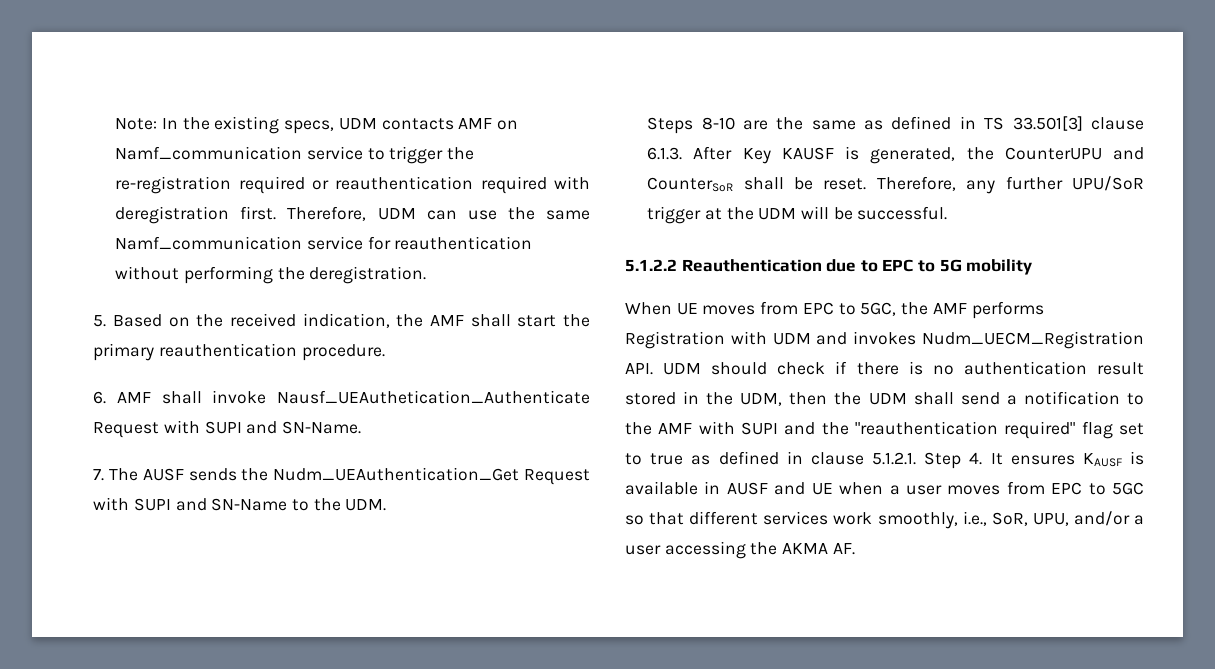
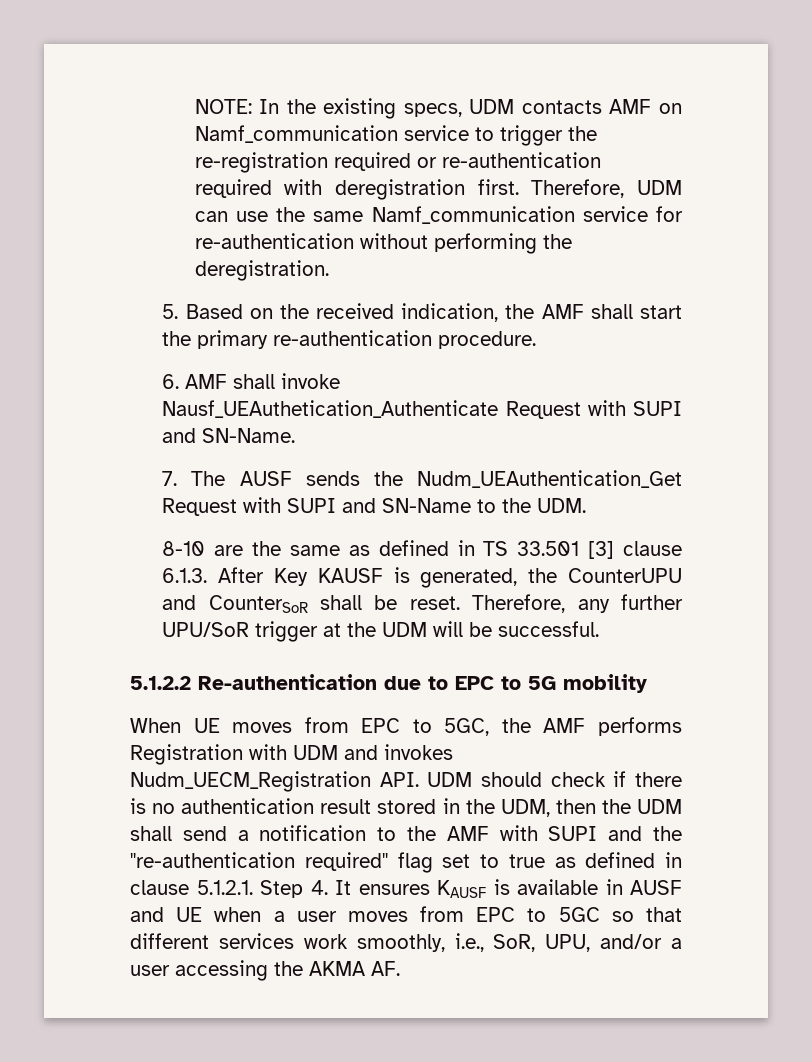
- Note: In the existing specs, UDM contacts AMF on Namf_communication service to trigger the re-registration required or reauthentication required with deregistration first.
+ NOTE: In the existing specs, UDM contacts AMF on Namf_communication service to trigger the re-registration required or re-authentication required with deregistration first.
- Therefore, UDM can use the same Namf_communication service for reauthentication without performing the deregistration.
+ Therefore, UDM can use the same Namf_communication service for re-authentication without performing the deregistration.
- 5. Based on the received indication, the AMF shall start the primary reauthentication procedure.
+ 5. Based on the received indication, the AMF shall start the primary re-authentication procedure.
- Steps 8-10 are the same as defined in TS 33.501[3] clause 6.1.3. After Key KAUSF is generated, the CounterUPU and CounterSoR shall be reset.
+ 8-10 are the same as defined in TS 33.501 [3] clause 6.1.3. After Key KAUSF is generated, the CounterUPU and CounterSoR shall be reset.
- 5.1.2.2 Reauthentication due to EPC to 5G mobility
+ 5.1.2.2 Re-authentication due to EPC to 5G mobility
- When UE moves from EPC to 5GC, the AMF performs Registration with UDM and invokes Nudm_UECM_Registration API. UDM should check if there is no authentication result stored in the UDM, then the UDM shall send a notification to the AMF with SUPI and the "reauthentication required" flag set to true as defined in clause 5.1.2.1. Step 4. It ensures KAUSF is available in AUSF and UE when a user moves from EPC to 5GC so that different services work smoothly, i.e., SoR, UPU, and/or a user accessing the AKMA AF.
+ When UE moves from EPC to 5GC, the AMF performs Registration with UDM and invokes Nudm_UECM_Registration API. UDM should check if there is no authentication result stored in the UDM, then the UDM shall send a notification to the AMF with SUPI and the "re-authentication required" flag set to true as defined in clause 5.1.2.1. Step 4. It ensures KAUSF is available in AUSF and UE when a user moves from EPC to 5GC so that different services work smoothly, i.e., SoR, UPU, and/or a user accessing the AKMA AF.

